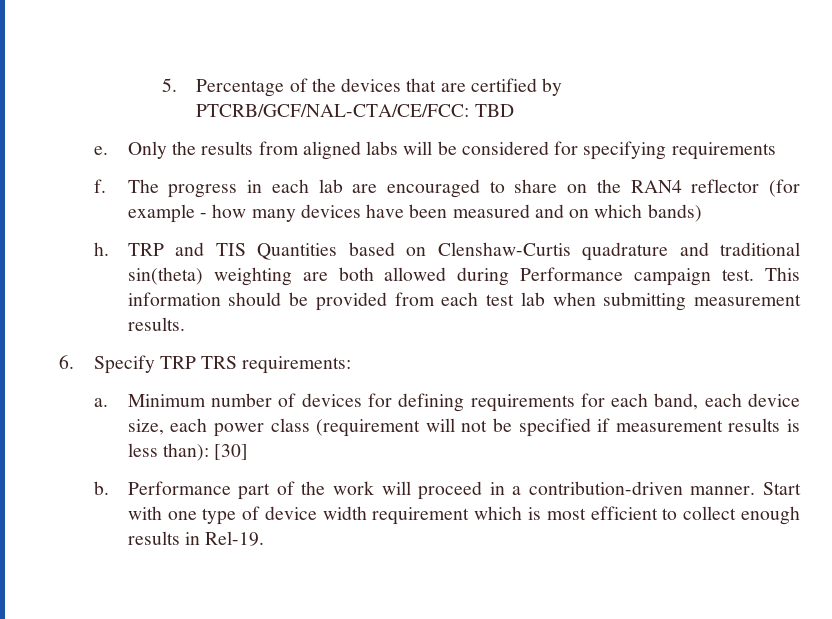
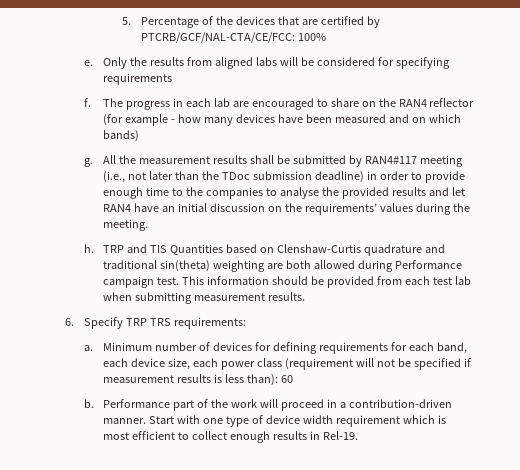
- 5. Percentage of the devices that are certified by PTCRB/GCF/NAL-CTA/CE/FCC: TBD
+ 5. Percentage of the devices that are certified by PTCRB/GCF/NAL-CTA/CE/FCC: 100%
+ g. All the measurement results shall be submitted by RAN4#117 meeting (i.e., not later than the TDoc submission deadline) in order to provide enough time to the companies to analyse the provided results and let RAN4 have an initial discussion on the requirements’ values during the meeting.
- Minimum number of devices for defining requirements for each band, each device size, each power class (requirement will not be specified if measurement results is less than): [30]
+ Minimum number of devices for defining requirements for each band, each device size, each power class (requirement will not be specified if measurement results is less than): 60

